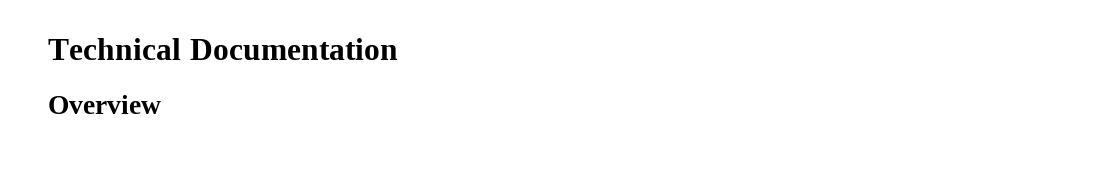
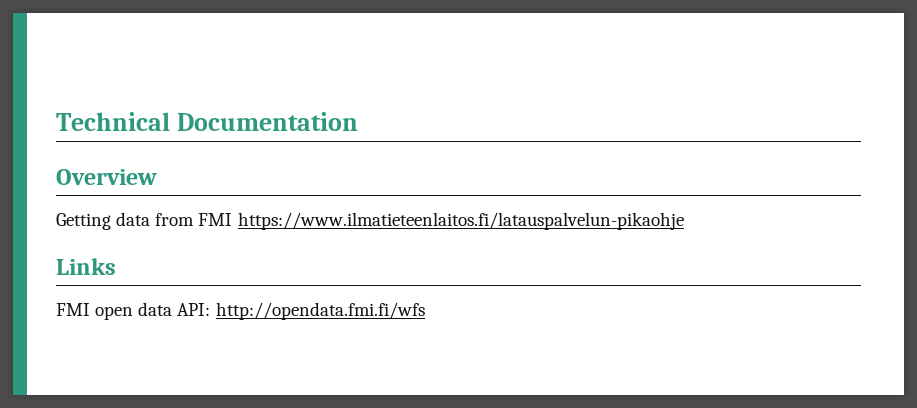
+ Getting data from FMI https://www.ilmatieteenlaitos.fi/latauspalvelun-pikaohje
+ Links
+ FMI open data API: http://opendata.fmi.fi/wfs

